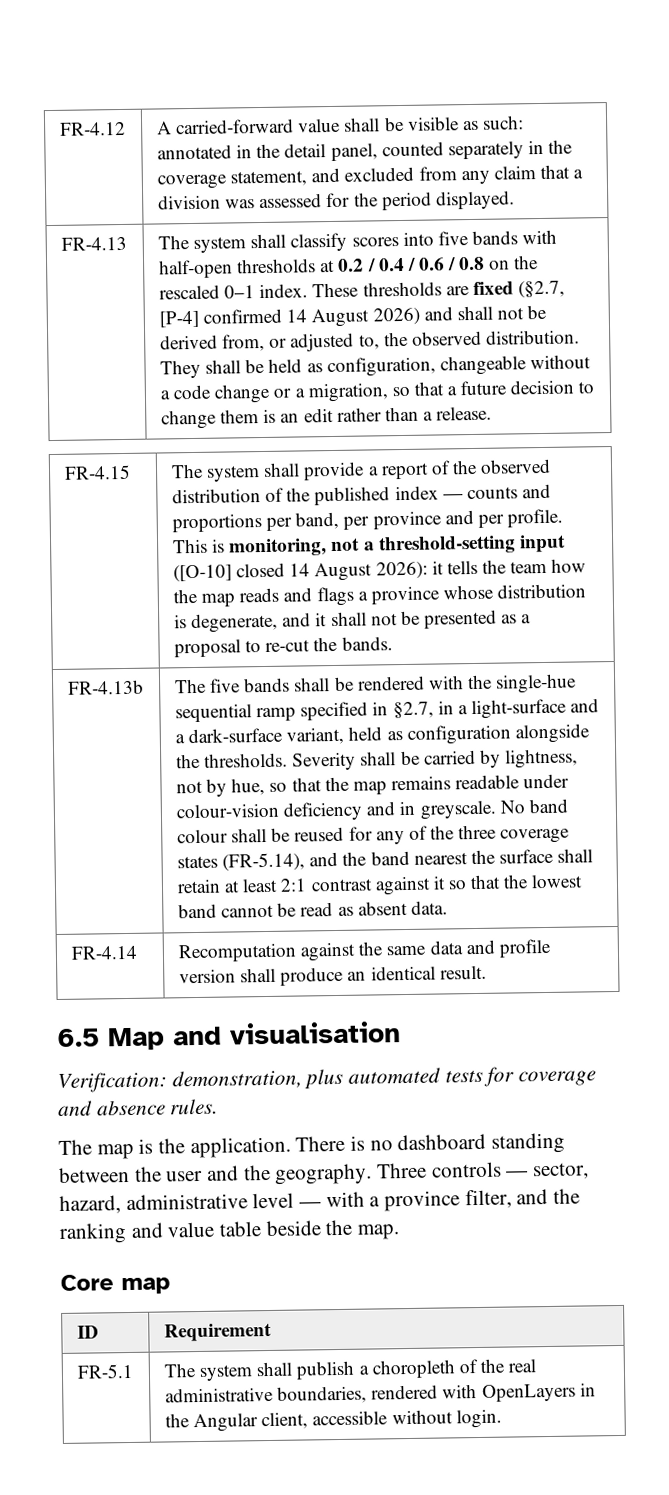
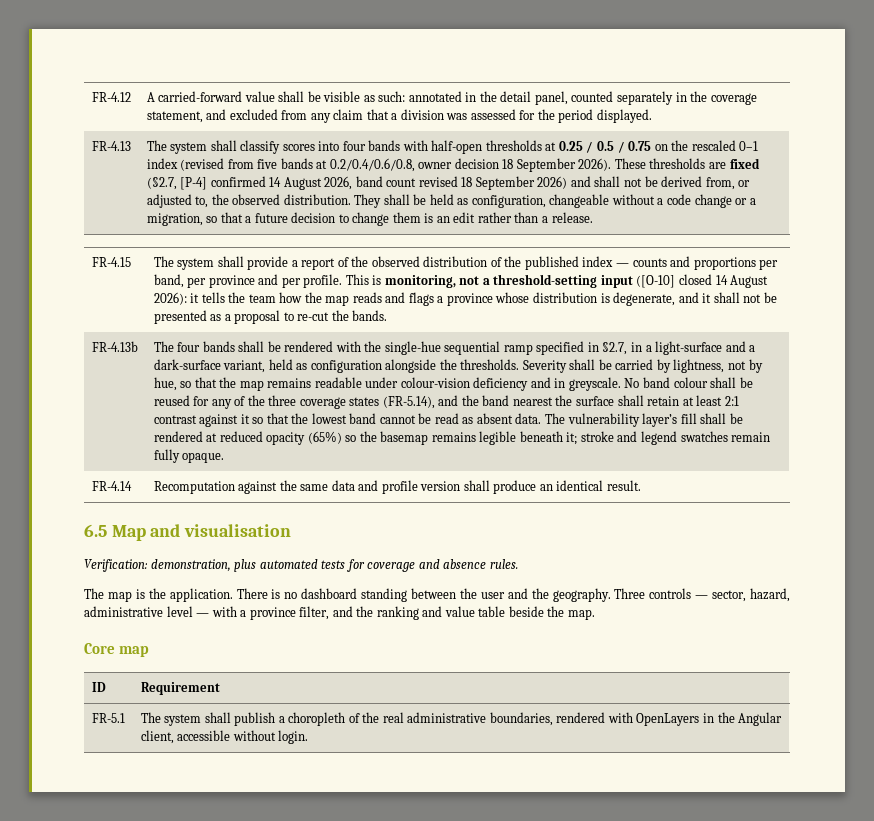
- The system shall classify scores into five bands with half-open thresholds at 0.2 / 0.4 / 0.6 / 0.8 on the rescaled 0–1 index.
+ The system shall classify scores into four bands with half-open thresholds at 0.25 / 0.5 / 0.75 on the rescaled 0–1 index (revised from five bands at 0.2/0.4/0.6/0.8, owner decision 18 September 2026).
- These thresholds are fixed (§2.7, [P-4] confirmed 14 August 2026) and shall not be derived from, or adjusted to, the observed distribution.
+ These thresholds are fixed (§2.7, [P-4] confirmed 14 August 2026, band count revised 18 September 2026) and shall not be derived from, or adjusted to, the observed distribution.
- The five bands shall be rendered with the single-hue sequential ramp specified in §2.7, in a light-surface and a dark-surface variant, held as configuration alongside the thresholds.
+ The four bands shall be rendered with the single-hue sequential ramp specified in §2.7, in a light-surface and a dark-surface variant, held as configuration alongside the thresholds.
+ The vulnerability layer’s fill shall be rendered at reduced opacity (65%) so the basemap remains legible beneath it; stroke and legend swatches remain fully opaque.

